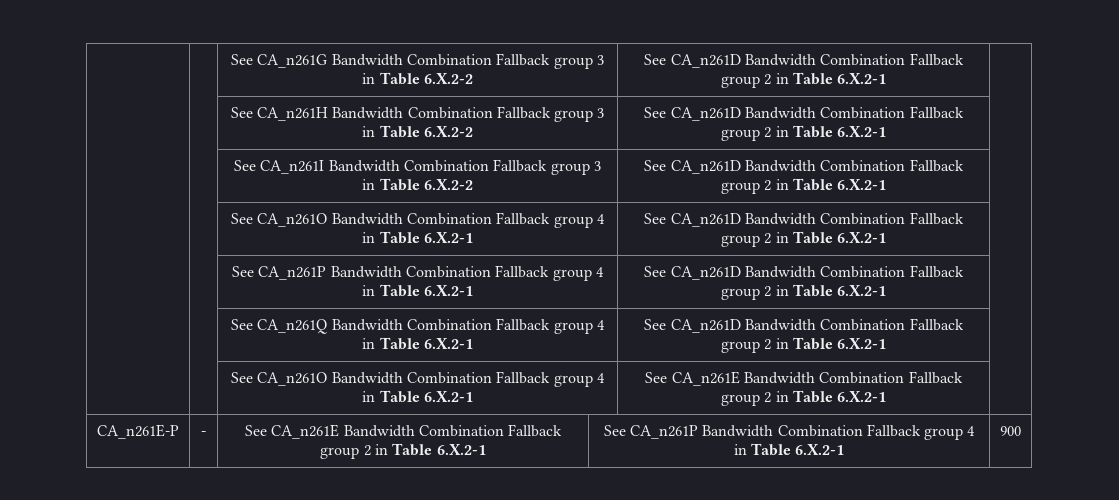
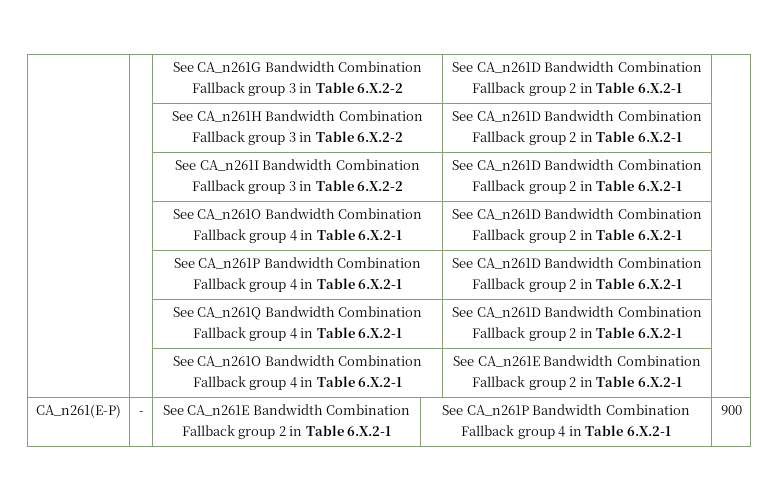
- CA_n261E-P | - | See CA_n261E Bandwidth Combination Fallback group 2 in Table 6.X.2-1 | See CA_n261P Bandwidth Combination Fallback group 4 in Table 6.X.2-1 | 900
+ CA_n261(E-P) | - | See CA_n261E Bandwidth Combination Fallback group 2 in Table 6.X.2-1 | See CA_n261P Bandwidth Combination Fallback group 4 in Table 6.X.2-1 | 900

